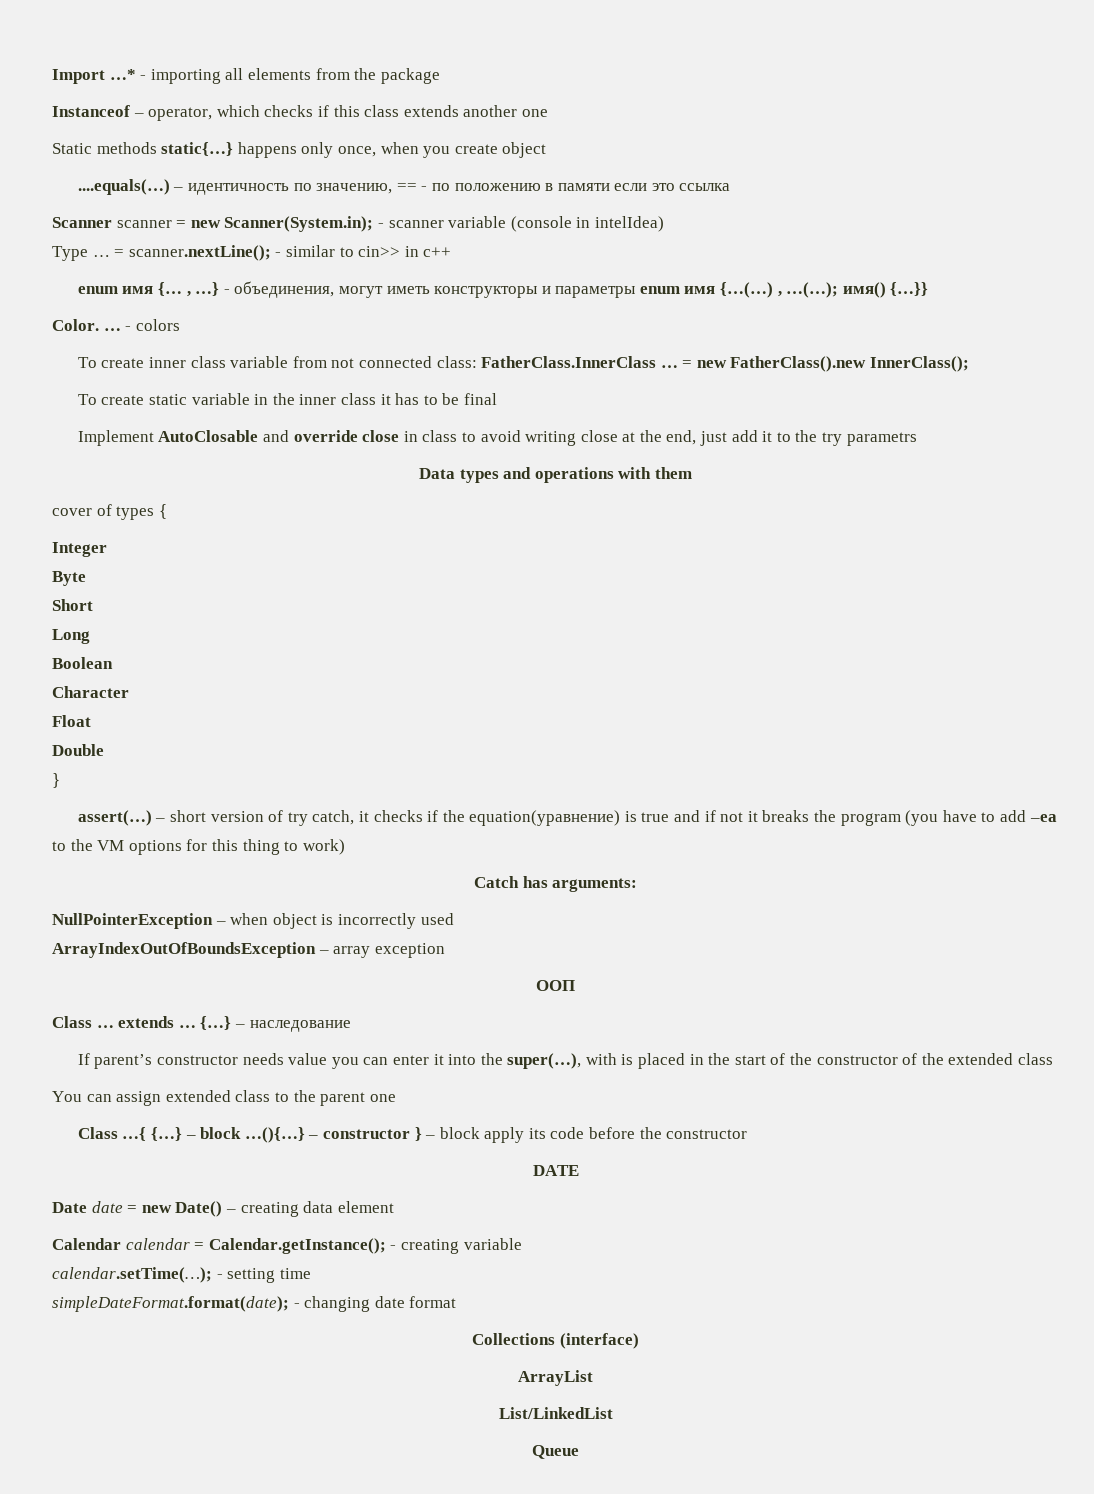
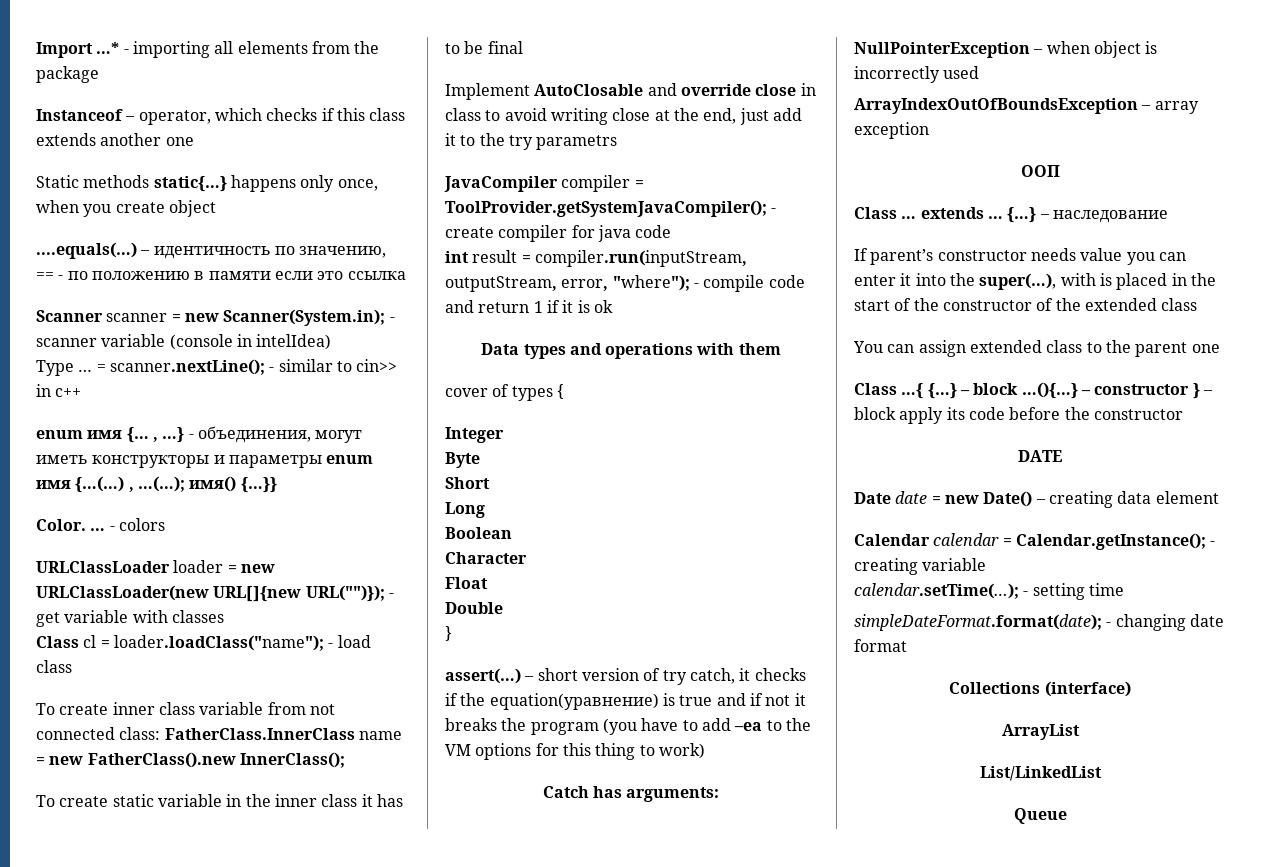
+ URLClassLoader loader = new URLClassLoader(new URL[]{new URL("")}); - get variable with classes
+ Class cl = loader.loadClass("name"); - load class
- To create inner class variable from not connected class: FatherClass.InnerClass … = new FatherClass().new InnerClass();
+ To create inner class variable from not connected class: FatherClass.InnerClass name = new FatherClass().new InnerClass();
+ JavaCompiler compiler = ToolProvider.getSystemJavaCompiler(); - create compiler for java code
+ int result = compiler.run(inputStream, outputStream, error, "where"); - compile code and return 1 if it is ok

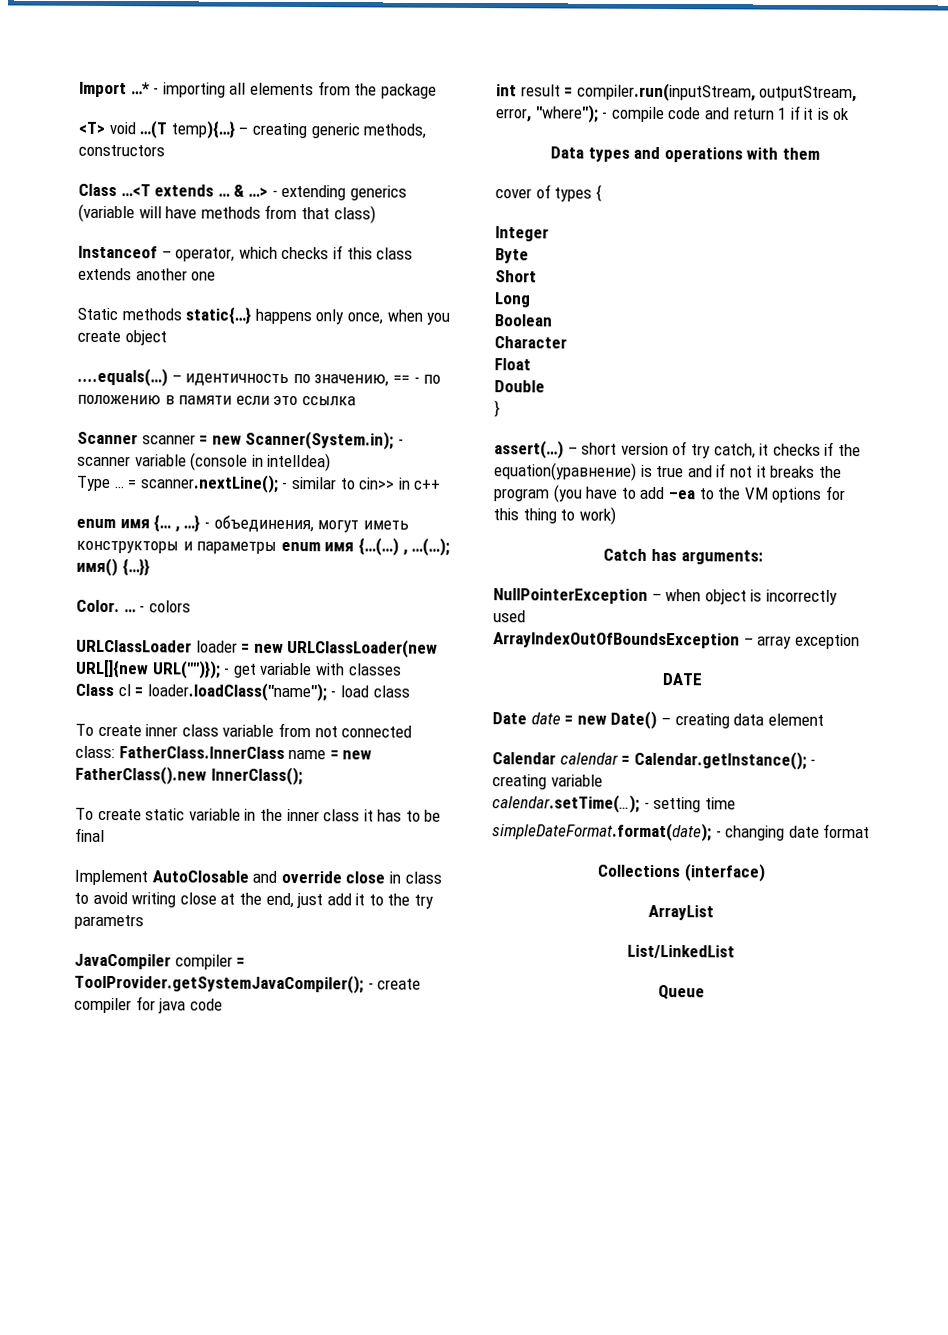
+ <T> void …(T temp){…} – creating generic methods, constructors
+ Class …<T extends … & …> - extending generics (variable will have methods from that class)
- ООП
- Class … extends … {…} – наследование
- If parent’s constructor needs value you can enter it into the super(…), with is placed in the start of the constructor of the extended class
- You can assign extended class to the parent one
- Class …{ {…} – block …(){…} – constructor } – block apply its code before the constructor

